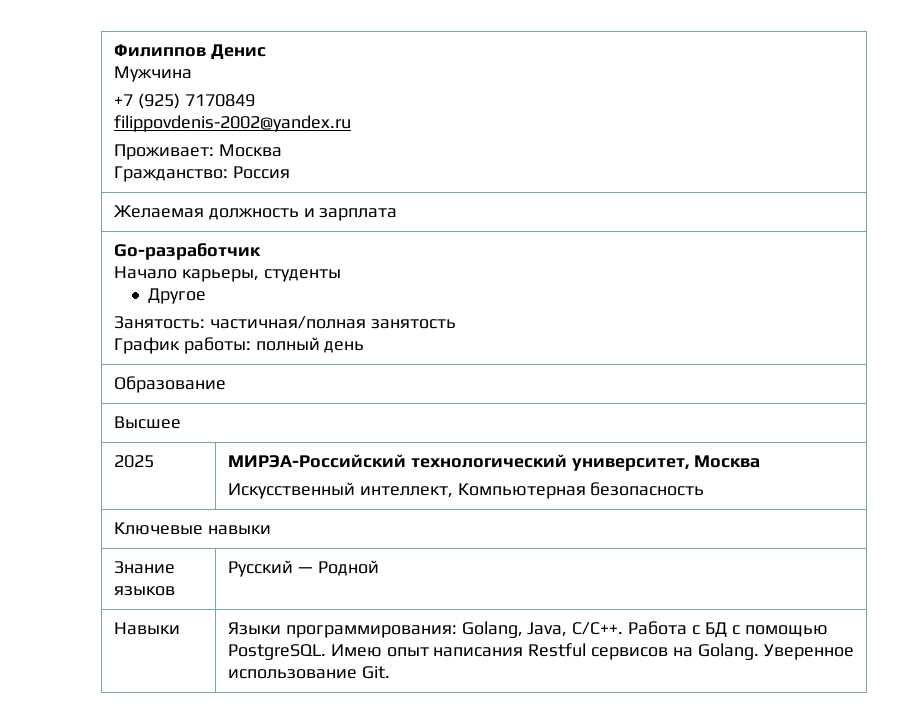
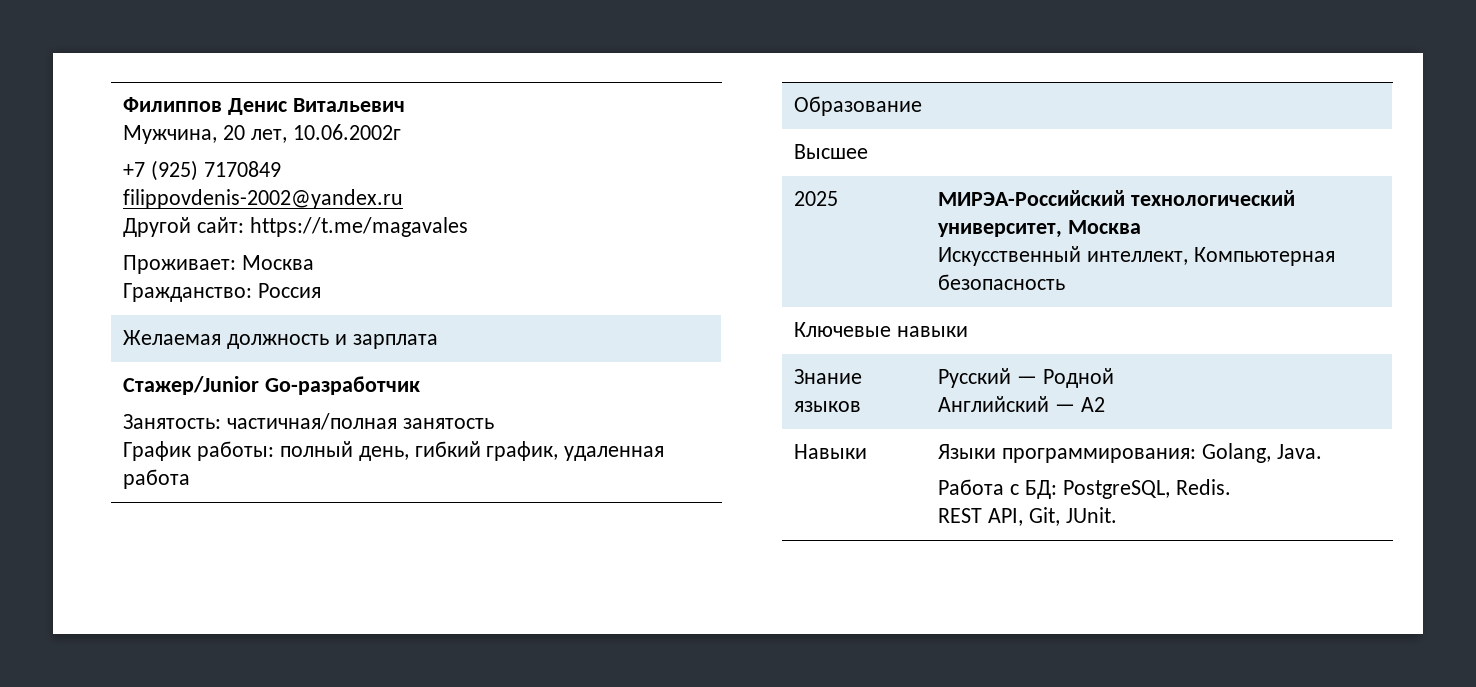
- Филиппов Денис
- Мужчина
+ Филиппов Денис Витальевич
+ Мужчина, 20 лет, 10.06.2002г
  +7 (925) 7170849
  filippovdenis-2002@yandex.ru
+ Другой сайт: https://t.me/magavales
- Go-разработчик
- Начало карьеры, студенты
- Другое
+ Стажер/Junior Go-разработчик
  Занятость: частичная/полная занятость
- График работы: полный день
+ График работы: полный день, гибкий график, удаленная работа
  Знание языков | Русский — Родной
+ Английский — А2
- Навыки | Языки программирования: Golang, Java, C/C++. Работа с БД с помощью PostgreSQL. Имею опыт написания Restful сервисов на Golang. Уверенное использование Git.
+ Навыки | Языки программирования: Golang, Java.
+ Работа с БД: PostgreSQL, Redis.
+ REST API, Git, JUnit.

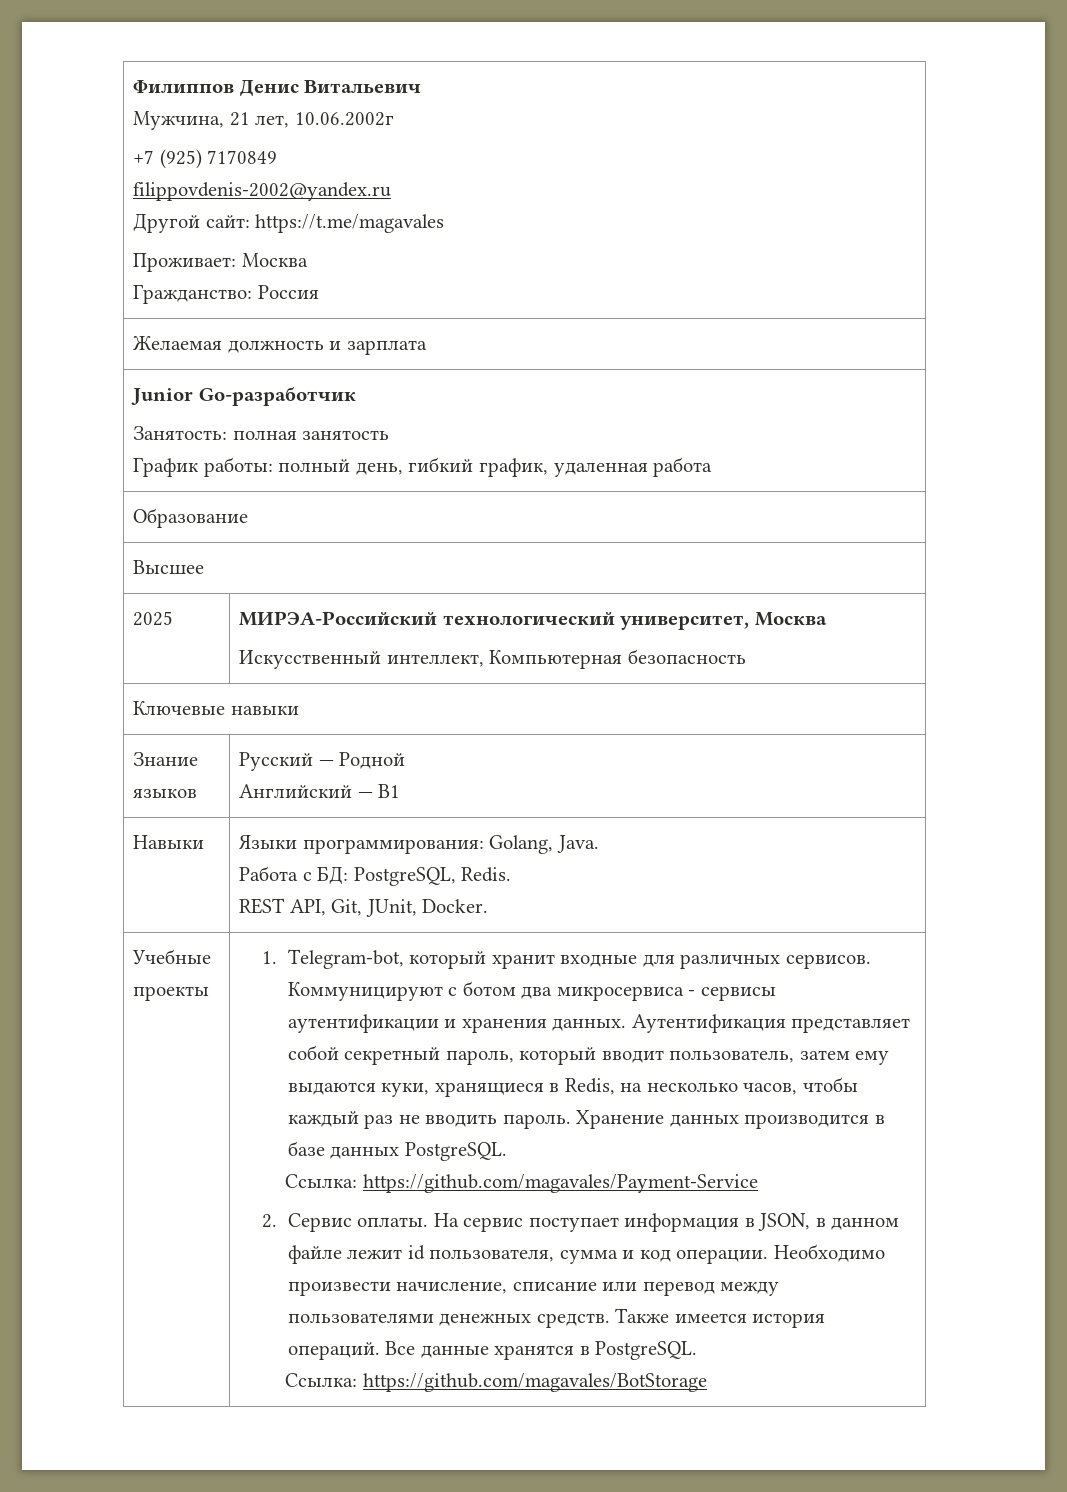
  Филиппов Денис Витальевич
- Мужчина, 20 лет, 10.06.2002г
+ Мужчина, 21 лет, 10.06.2002г
- Стажер/Junior Go-разработчик
- Занятость: частичная/полная занятость
+ Junior Go-разработчик
+ Занятость: полная занятость
  Знание языков | Русский — Родной
- Английский — А2
+ Английский — B1
  Навыки | Языки программирования: Golang, Java.
  Работа с БД: PostgreSQL, Redis.
- REST API, Git, JUnit.
+ REST API, Git, JUnit, Docker.
+ Учебные проекты | 1. Telegram-bot, который хранит входные для различных сервисов. Коммуницируют с ботом два микросервиса - сервисы аутентификации и хранения данных. Аутентификация представляет собой секретный пароль, который вводит пользователь, затем ему выдаются куки, хранящиеся в Redis, на несколько часов, чтобы каждый раз не вводить пароль. Хранение данных производится в базе данных PostgreSQL.
+ Ссылка: https://github.com/magavales/Payment-Service
+ 2. Сервис оплаты. На сервис поступает информация в JSON, в данном файле лежит id пользователя, сумма и код операции. Необходимо произвести начисление, списание или перевод между пользователями денежных средств. Также имеется история операций. Все данные хранятся в PostgreSQL.
+ Ссылка: https://github.com/magavales/BotStorage

